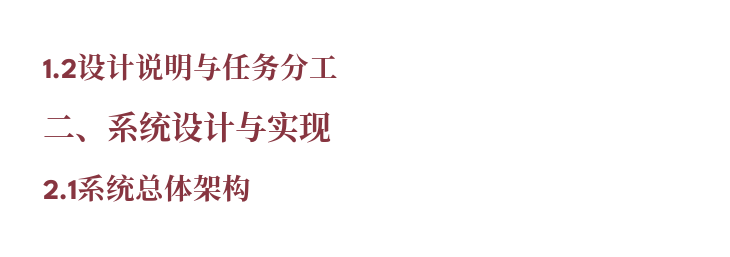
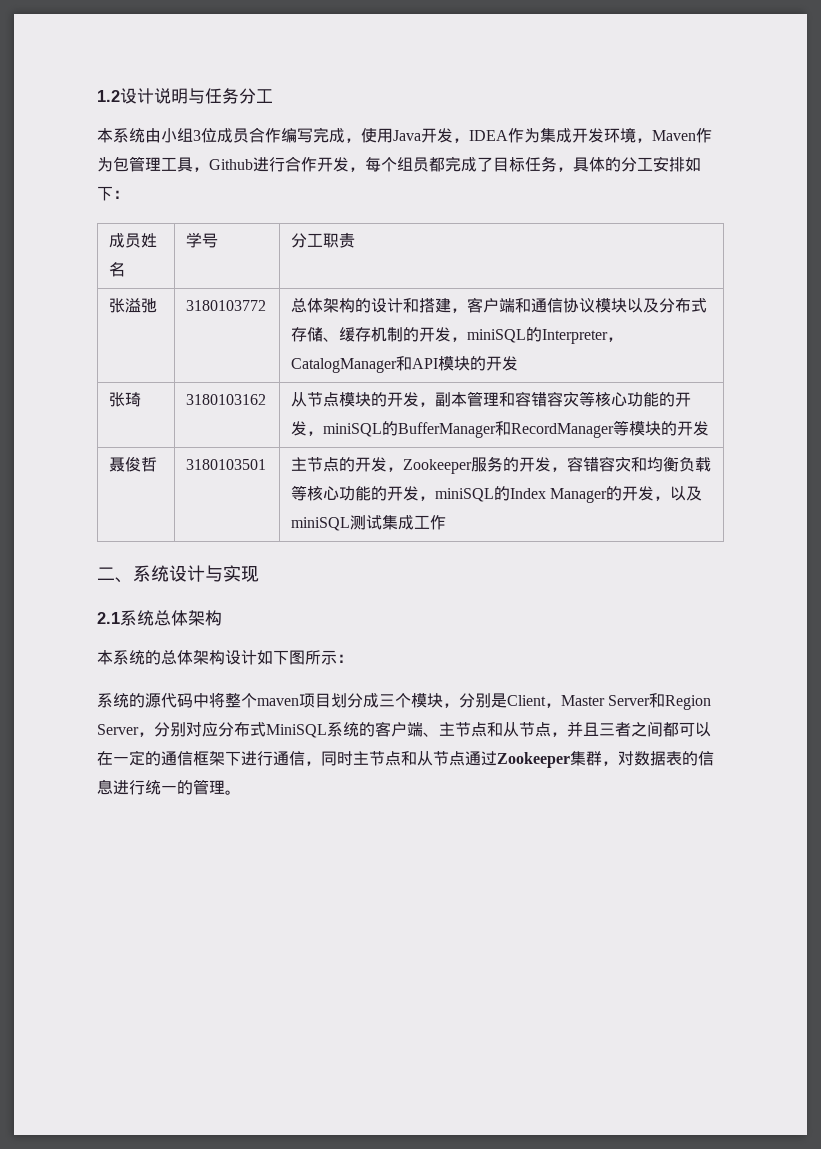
+ 本系统由小组3位成员合作编写完成，使用Java开发，IDEA作为集成开发环境，Maven作为包管理工具，Github进行合作开发，每个组员都完成了目标任务，具体的分工安排如下：
+ 成员姓名 | 学号 | 分工职责
+ 张溢弛 | 3180103772 | 总体架构的设计和搭建，客户端和通信协议模块以及分布式存储、缓存机制的开发，miniSQL的Interpreter，CatalogManager和API模块的开发
+ 张琦 | 3180103162 | 从节点模块的开发，副本管理和容错容灾等核心功能的开发，miniSQL的BufferManager和RecordManager等模块的开发
+ 聂俊哲 | 3180103501 | 主节点的开发，Zookeeper服务的开发，容错容灾和均衡负载等核心功能的开发，miniSQL的Index Manager的开发，以及miniSQL测试集成工作
+ 本系统的总体架构设计如下图所示：
+ 系统的源代码中将整个maven项目划分成三个模块，分别是Client，Master Server和Region Server，分别对应分布式MiniSQL系统的客户端、主节点和从节点，并且三者之间都可以在一定的通信框架下进行通信，同时主节点和从节点通过Zookeeper集群，对数据表的信息进行统一的管理。

